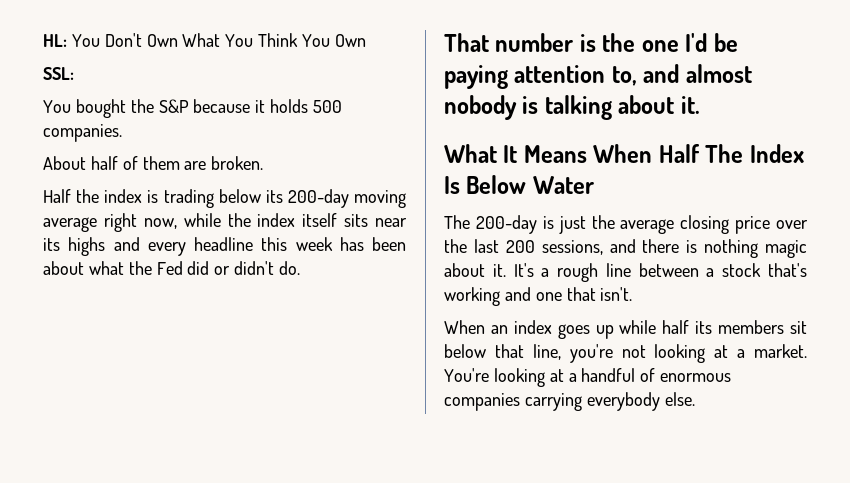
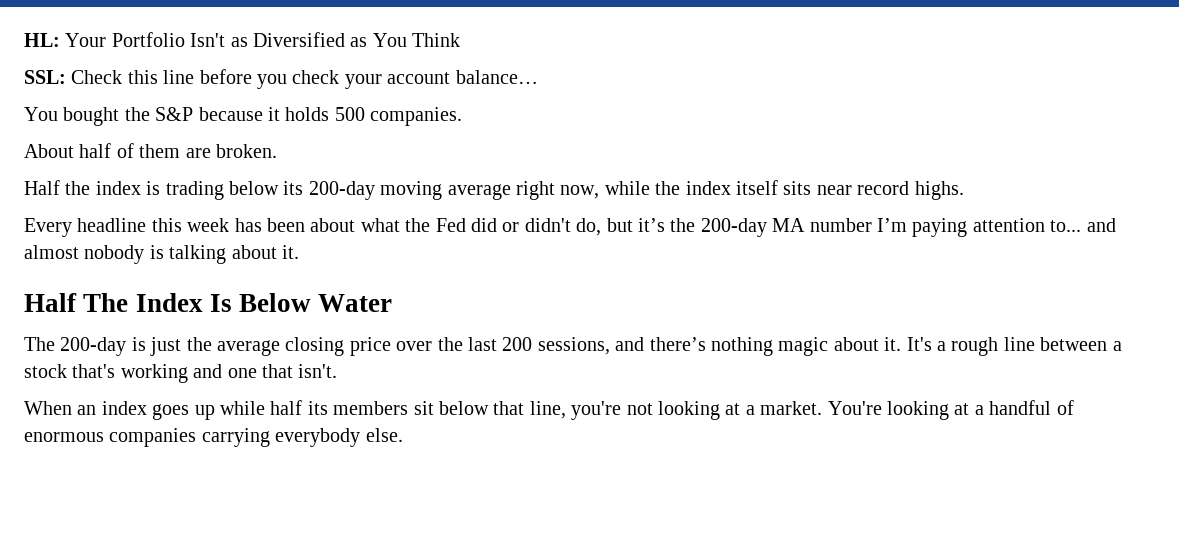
- HL: You Don't Own What You Think You Own
+ HL: Your Portfolio Isn't as Diversified as You Think
- SSL:
+ SSL: Check this line before you check your account balance…
- Half the index is trading below its 200-day moving average right now, while the index itself sits near its highs and every headline this week has been about what the Fed did or didn't do.
- That number is the one I'd be paying attention to, and almost nobody is talking about it.
+ Half the index is trading below its 200-day moving average right now, while the index itself sits near record highs.
+ Every headline this week has been about what the Fed did or didn't do, but it’s the 200-day MA number I’m paying attention to... and almost nobody is talking about it.
- What It Means When Half The Index Is Below Water
+ Half The Index Is Below Water
- The 200-day is just the average closing price over the last 200 sessions, and there is nothing magic about it.
+ The 200-day is just the average closing price over the last 200 sessions, and there’s nothing magic about it.

